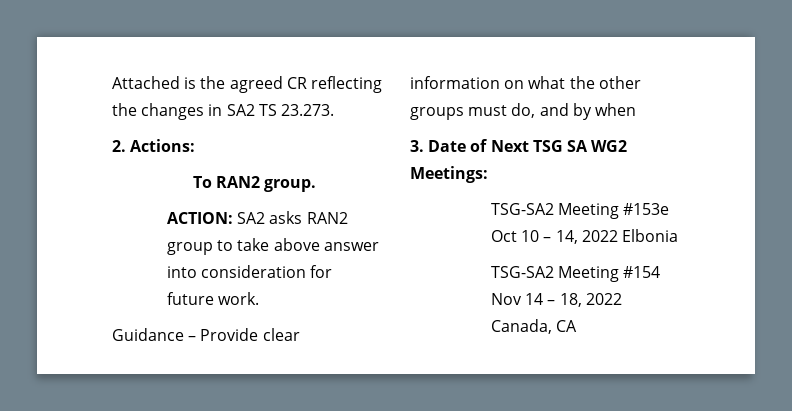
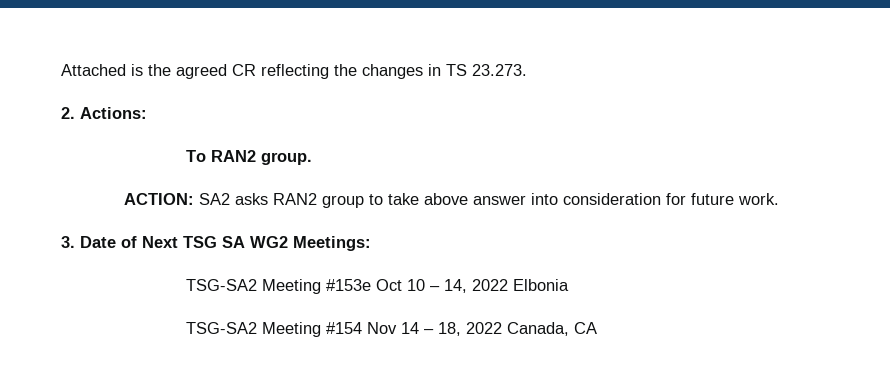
- Attached is the agreed CR reflecting the changes in SA2 TS 23.273.
+ Attached is the agreed CR reflecting the changes in TS 23.273.
- Guidance – Provide clear information on what the other groups must do, and by when

